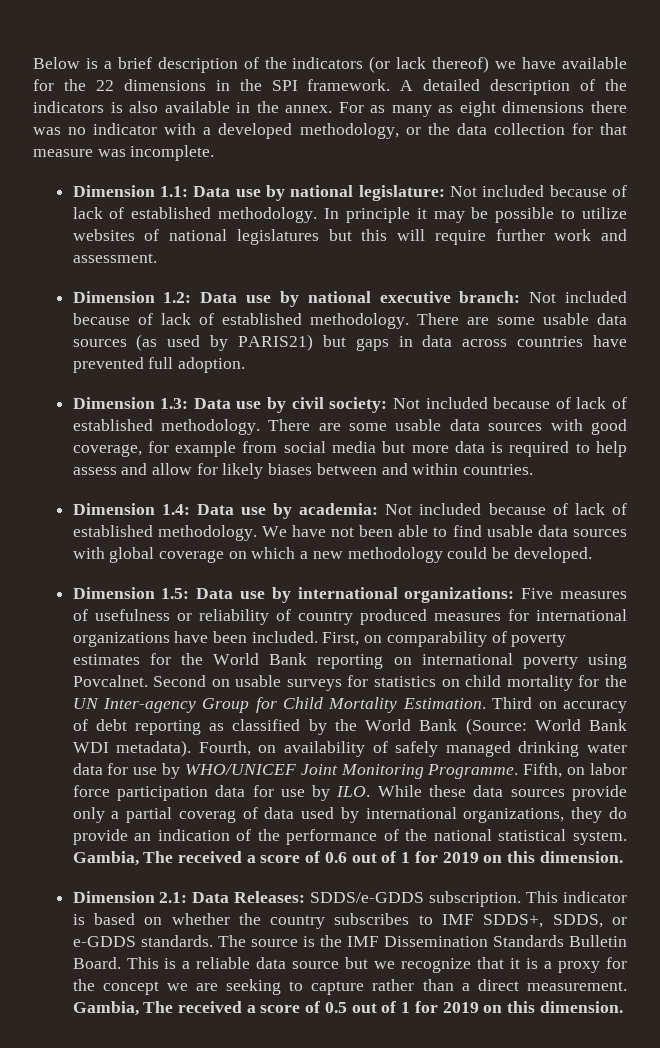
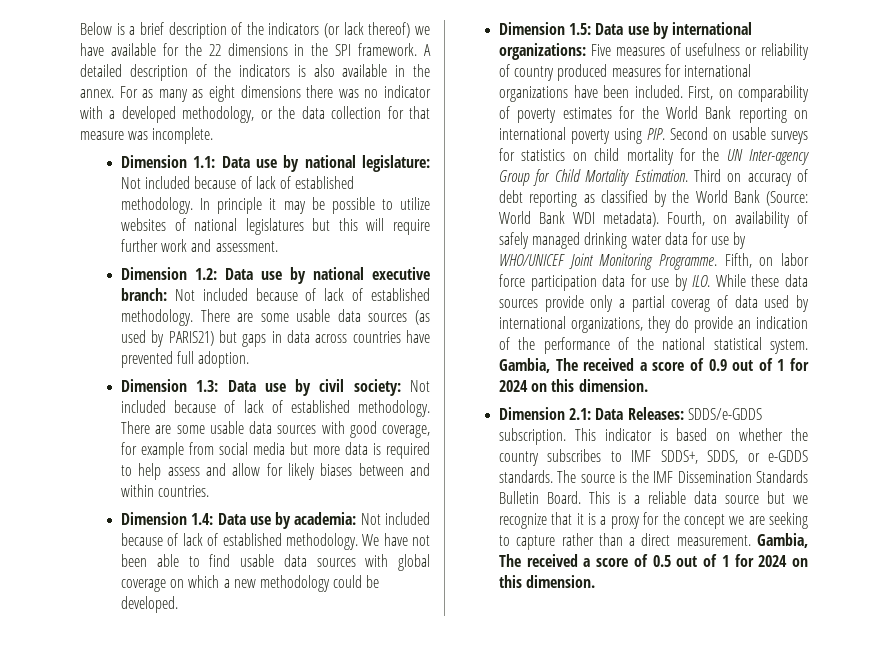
- First, on comparability of poverty estimates for the World Bank reporting on international poverty using Povcalnet. Second on usable surveys for statistics on child mortality for the UN Inter-agency Group for Child Mortality Estimation.
+ First, on comparability of poverty estimates for the World Bank reporting on international poverty using PIP. Second on usable surveys for statistics on child mortality for the UN Inter-agency Group for Child Mortality Estimation.
- Gambia, The received a score of 0.6 out of 1 for 2019 on this dimension.
+ Gambia, The received a score of 0.9 out of 1 for 2024 on this dimension.
- Gambia, The received a score of 0.5 out of 1 for 2019 on this dimension.
+ Gambia, The received a score of 0.5 out of 1 for 2024 on this dimension.

